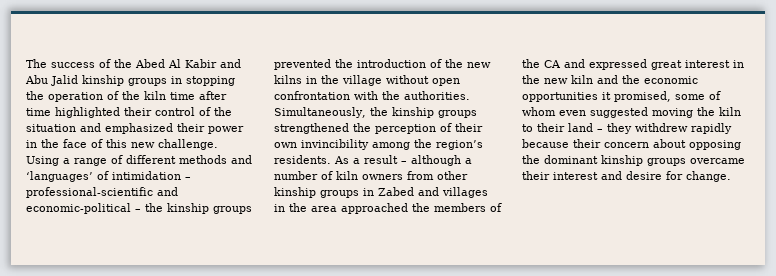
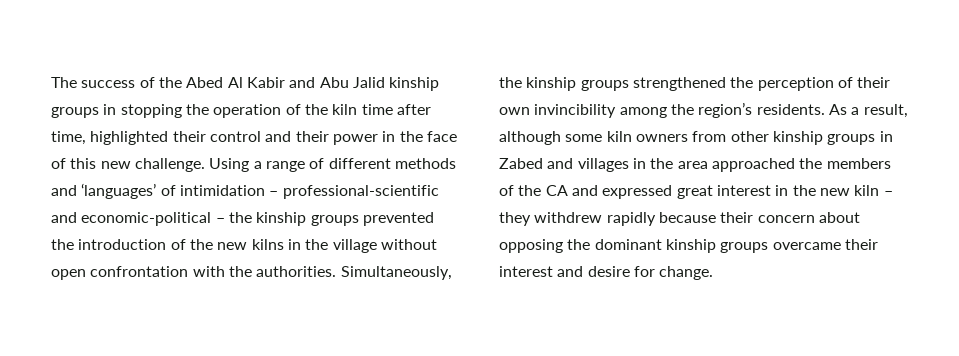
- The success of the Abed Al Kabir and Abu Jalid kinship groups in stopping the operation of the kiln time after time highlighted their control of the situation and emphasized their power in the face of this new challenge.
+ The success of the Abed Al Kabir and Abu Jalid kinship groups in stopping the operation of the kiln time after time, highlighted their control and their power in the face of this new challenge.
- As a result – although a number of kiln owners from other kinship groups in Zabed and villages in the area approached the members of the CA and expressed great interest in the new kiln and the economic opportunities it promised, some of whom even suggested moving the kiln to their land – they withdrew rapidly because their concern about opposing the dominant kinship groups overcame their interest and desire for change.
+ As a result, although some kiln owners from other kinship groups in Zabed and villages in the area approached the members of the CA and expressed great interest in the new kiln – they withdrew rapidly because their concern about opposing the dominant kinship groups overcame their interest and desire for change.

